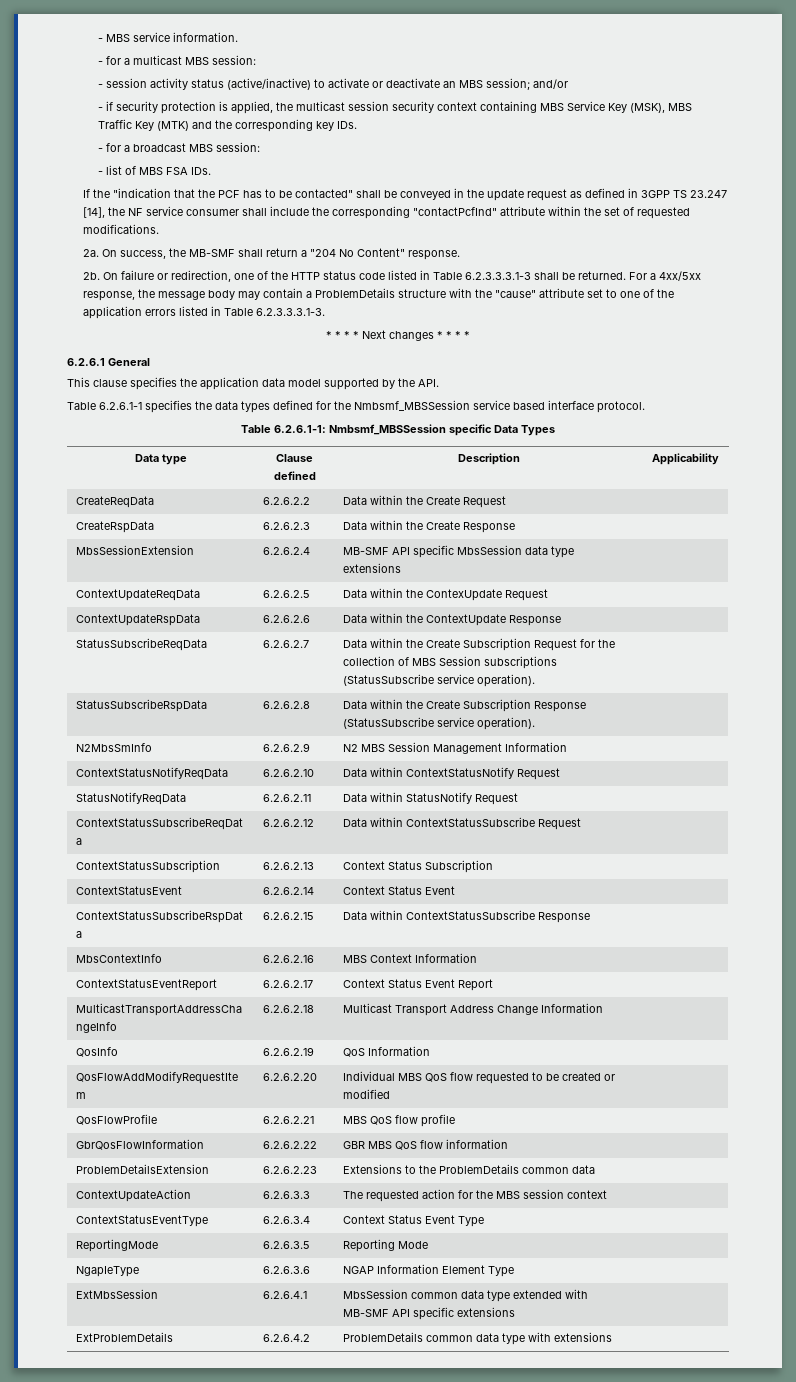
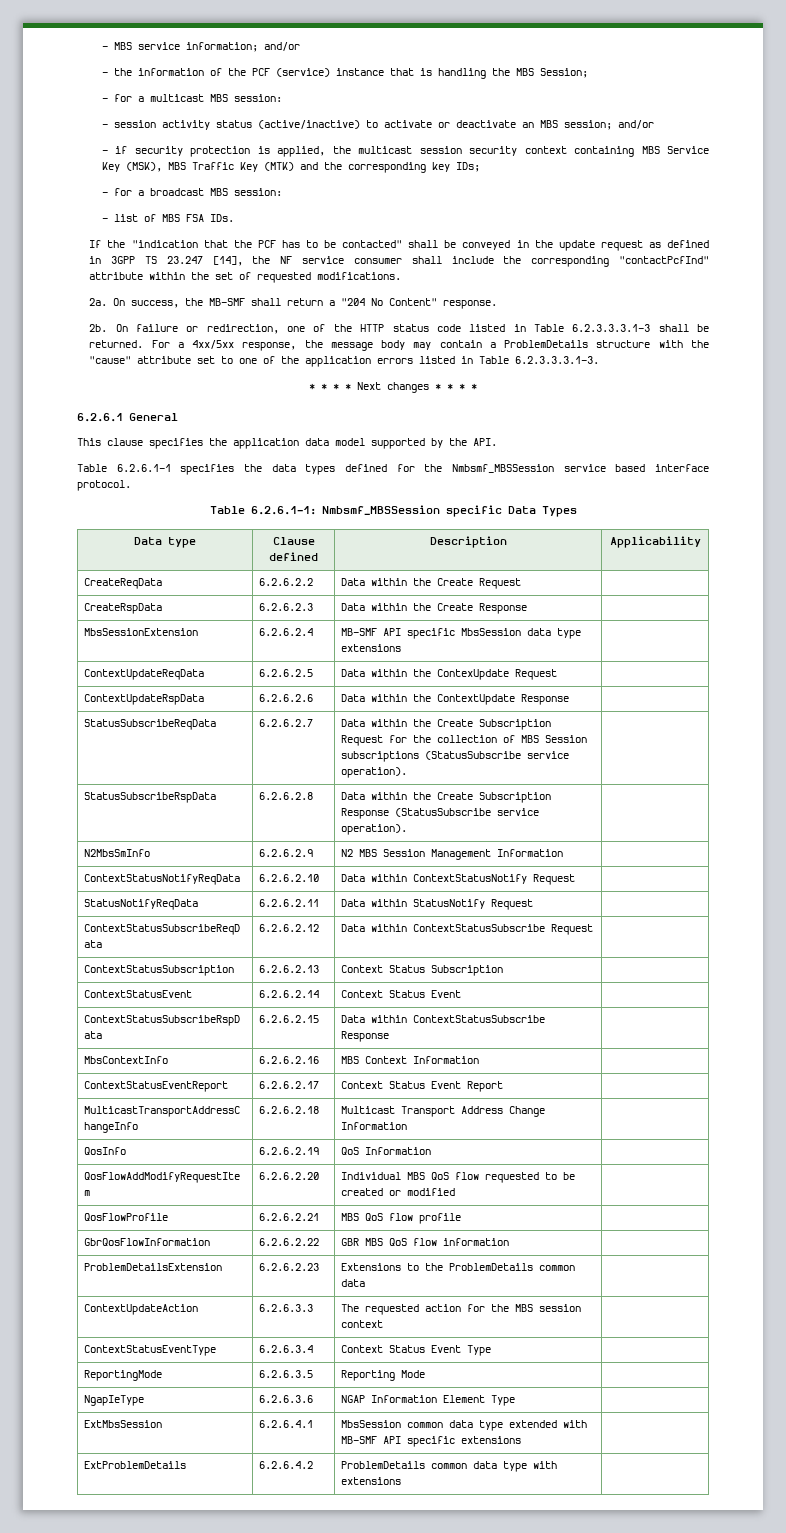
- - MBS service information.
+ - MBS service information; and/or
+ - the information of the PCF (service) instance that is handling the MBS Session;
- - if security protection is applied, the multicast session security context containing MBS Service Key (MSK), MBS Traffic Key (MTK) and the corresponding key IDs.
+ - if security protection is applied, the multicast session security context containing MBS Service Key (MSK), MBS Traffic Key (MTK) and the corresponding key IDs;

